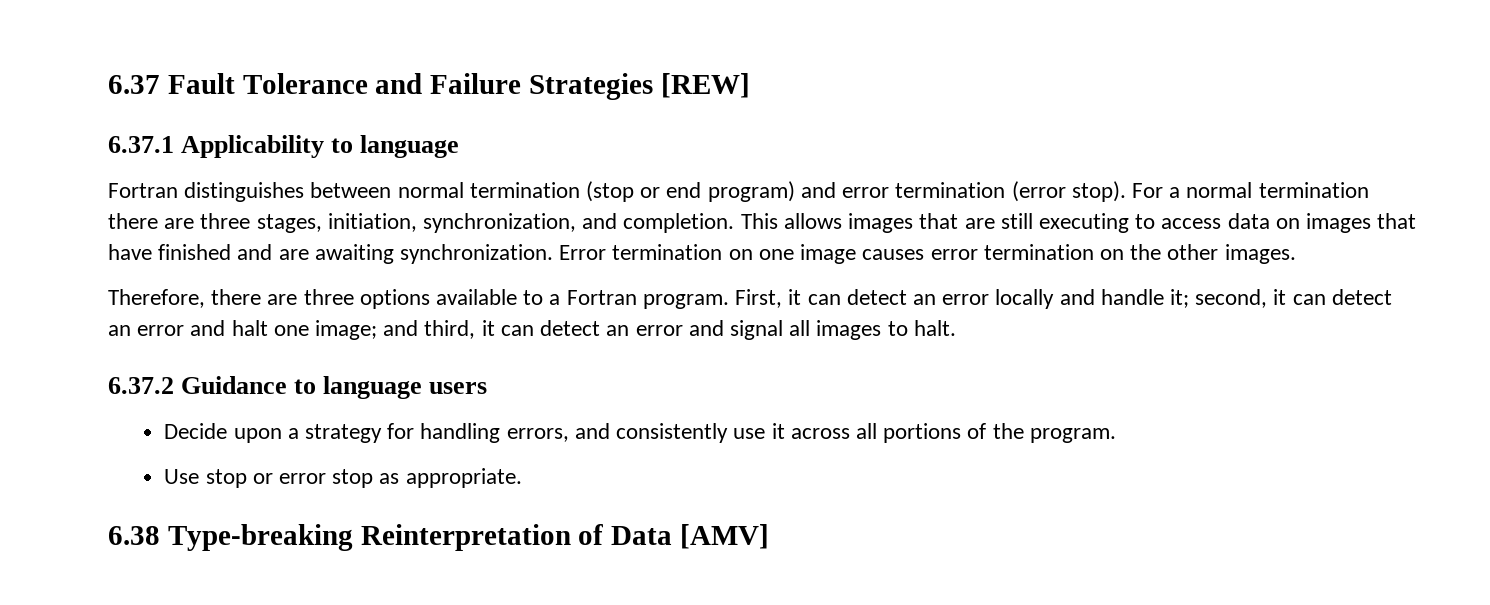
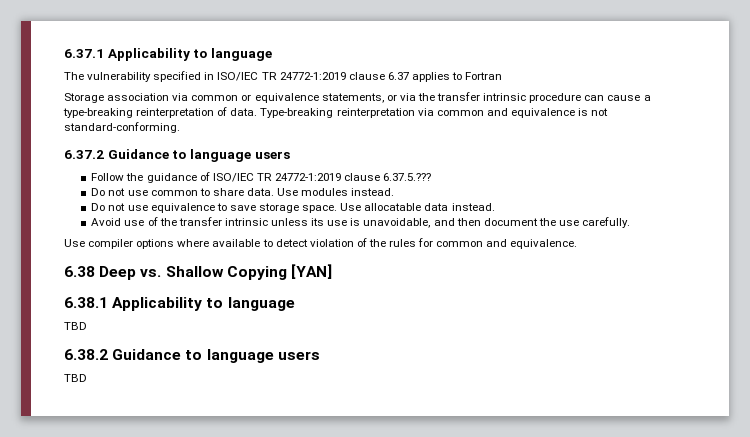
- 6.37 Fault Tolerance and Failure Strategies [REW]
  6.37.1 Applicability to language
- Fortran distinguishes between normal termination (stop or end program) and error termination (error stop). For a normal termination there are three stages, initiation, synchronization, and completion. This allows images that are still executing to access data on images that have finished and are awaiting synchronization. Error termination on one image causes error termination on the other images.
- Therefore, there are three options available to a Fortran program. First, it can detect an error locally and handle it; second, it can detect an error and halt one image; and third, it can detect an error and signal all images to halt.
+ The vulnerability specified in ISO/IEC TR 24772-1:2019 clause 6.37 applies to Fortran
+ Storage association via common or equivalence statements, or via the transfer intrinsic procedure can cause a type-breaking reinterpretation of data. Type-breaking reinterpretation via common and equivalence is not standard-conforming.
- Decide upon a strategy for handling errors, and consistently use it across all portions of the program.
- Use stop or error stop as appropriate.
- 6.38 Type-breaking Reinterpretation of Data [AMV]
+ Follow the guidance of ISO/IEC TR 24772-1:2019 clause 6.37.5.???
+ Do not use common to share data. Use modules instead.
+ Do not use equivalence to save storage space. Use allocatable data instead.
+ Avoid use of the transfer intrinsic unless its use is unavoidable, and then document the use carefully.
+ Use compiler options where available to detect violation of the rules for common and equivalence.
+ 6.38 Deep vs. Shallow Copying [YAN]
+ 6.38.1 Applicability to language
+ TBD
+ 6.38.2 Guidance to language users
+ TBD

